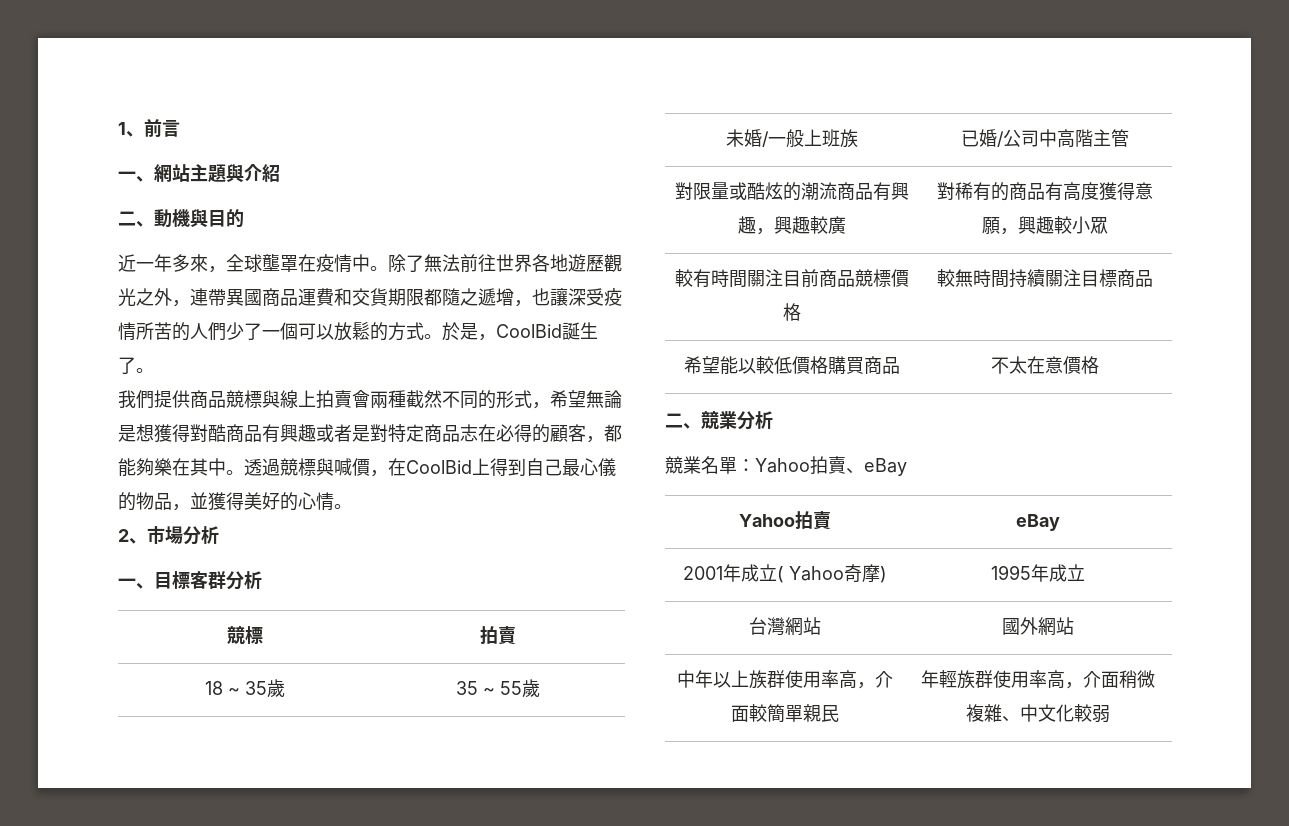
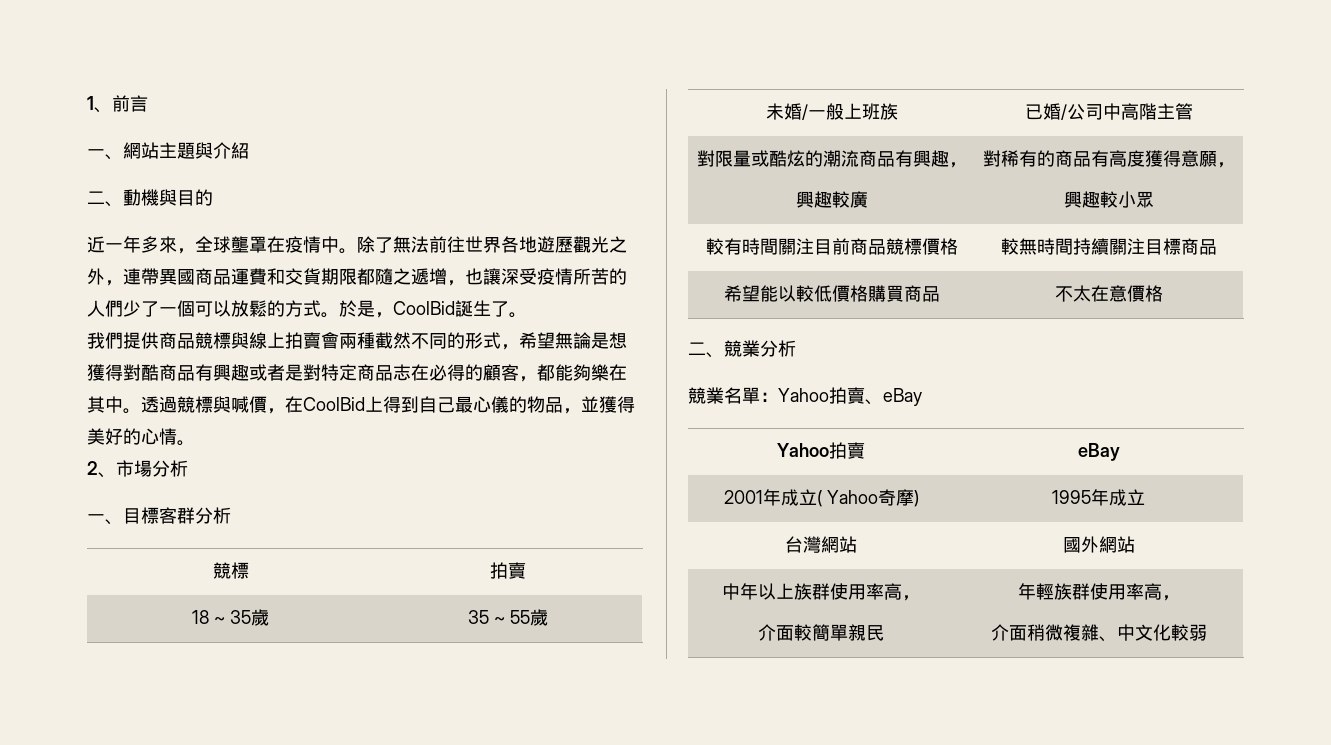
- 對限量或酷炫的潮流商品有興趣，興趣較廣 | 對稀有的商品有高度獲得意願，興趣較小眾
+ 對限量或酷炫的潮流商品有興趣，
+ 興趣較廣 | 對稀有的商品有高度獲得意願，
+ 興趣較小眾
- 中年以上族群使用率高，介面較簡單親民 | 年輕族群使用率高，介面稍微複雜、中文化較弱
+ 中年以上族群使用率高，
+ 介面較簡單親民 | 年輕族群使用率高，
+ 介面稍微複雜、中文化較弱

